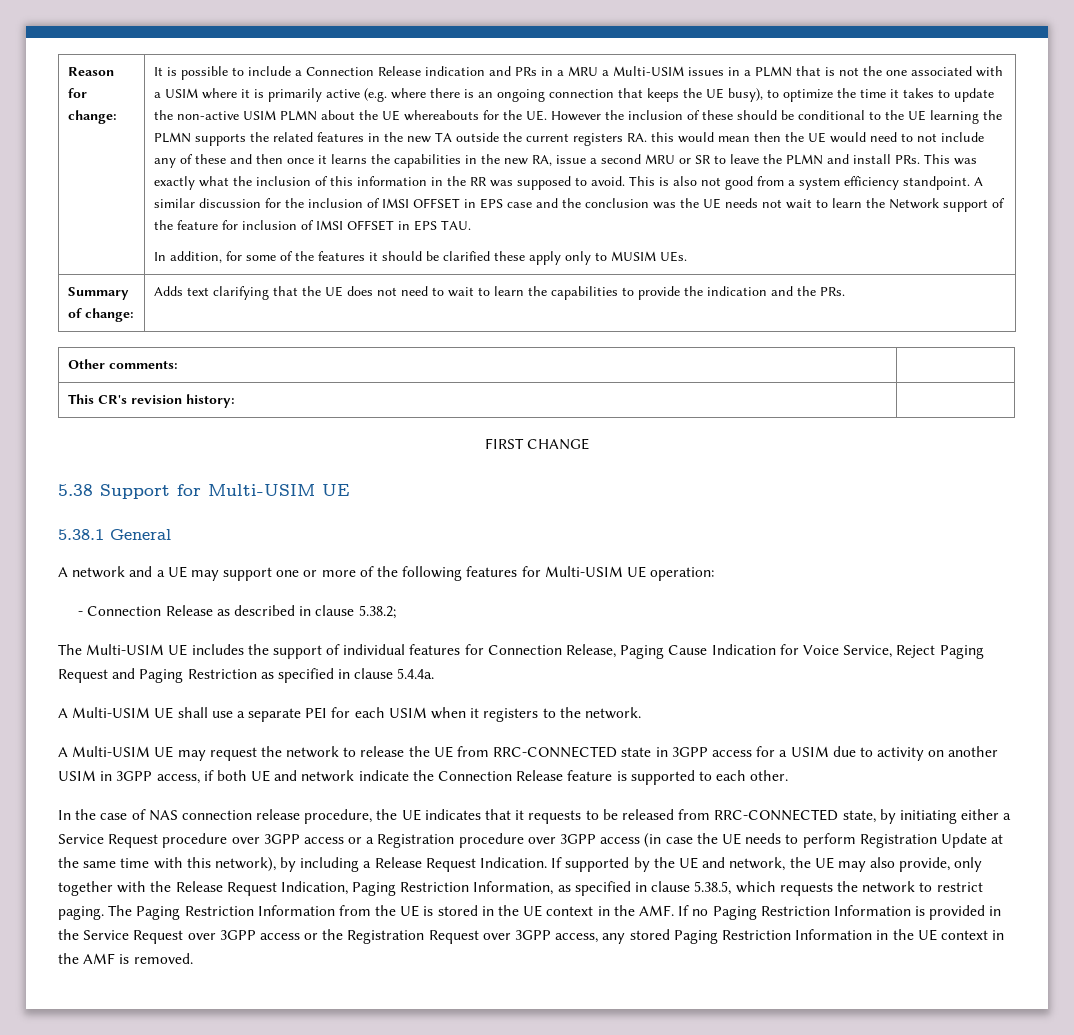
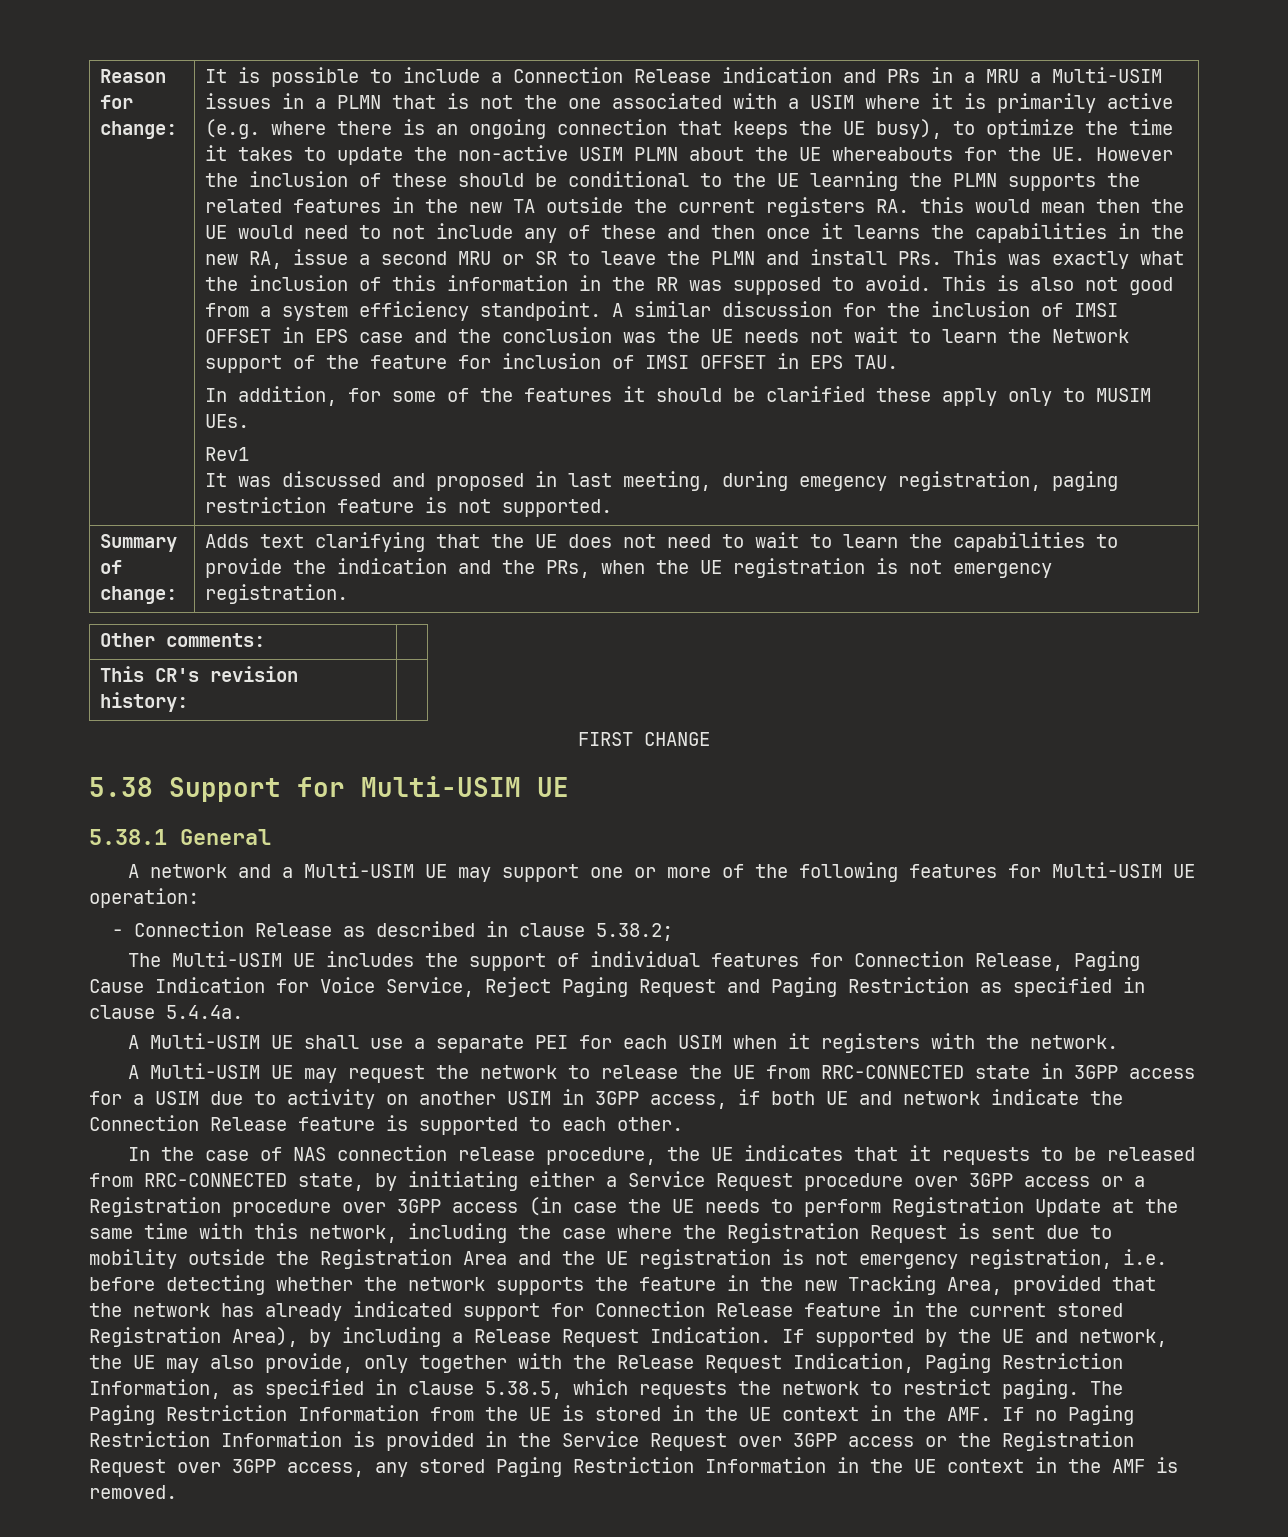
+ Rev1
+ It was discussed and proposed in last meeting, during emegency registration, paging restriction feature is not supported.
- Summary of change: | Adds text clarifying that the UE does not need to wait to learn the capabilities to provide the indication and the PRs.
+ Summary of change: | Adds text clarifying that the UE does not need to wait to learn the capabilities to provide the indication and the PRs, when the UE registration is not emergency registration.
- A network and a UE may support one or more of the following features for Multi-USIM UE operation:
+ A network and a Multi-USIM UE may support one or more of the following features for Multi-USIM UE operation:
- A Multi-USIM UE shall use a separate PEI for each USIM when it registers to the network.
+ A Multi-USIM UE shall use a separate PEI for each USIM when it registers with the network.
- In the case of NAS connection release procedure, the UE indicates that it requests to be released from RRC-CONNECTED state, by initiating either a Service Request procedure over 3GPP access or a Registration procedure over 3GPP access (in case the UE needs to perform Registration Update at the same time with this network), by including a Release Request Indication.
+ In the case of NAS connection release procedure, the UE indicates that it requests to be released from RRC-CONNECTED state, by initiating either a Service Request procedure over 3GPP access or a Registration procedure over 3GPP access (in case the UE needs to perform Registration Update at the same time with this network, including the case where the Registration Request is sent due to mobility outside the Registration Area and the UE registration is not emergency registration, i.e. before detecting whether the network supports the feature in the new Tracking Area, provided that the network has already indicated support for Connection Release feature in the current stored Registration Area), by including a Release Request Indication.

